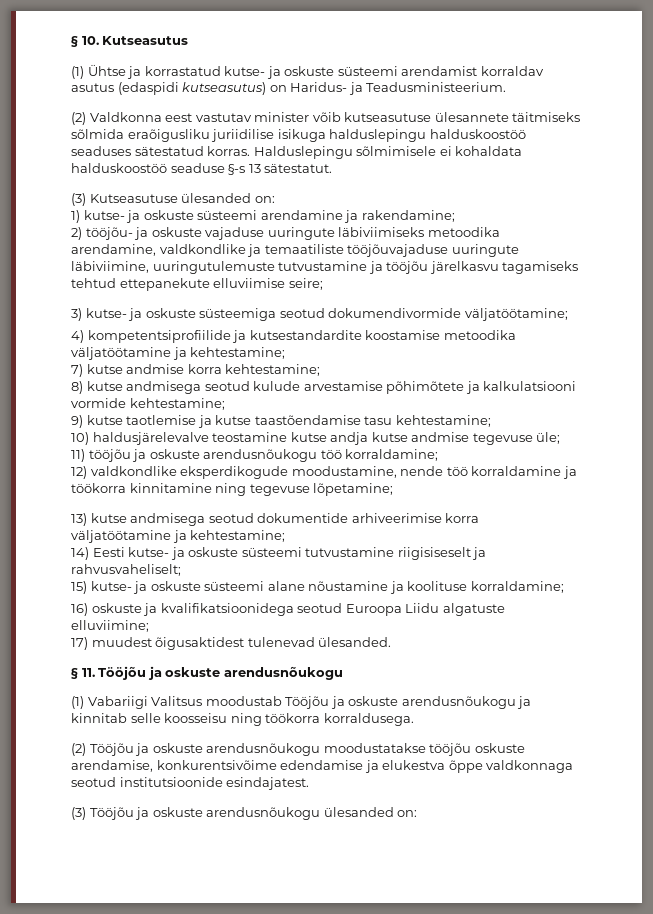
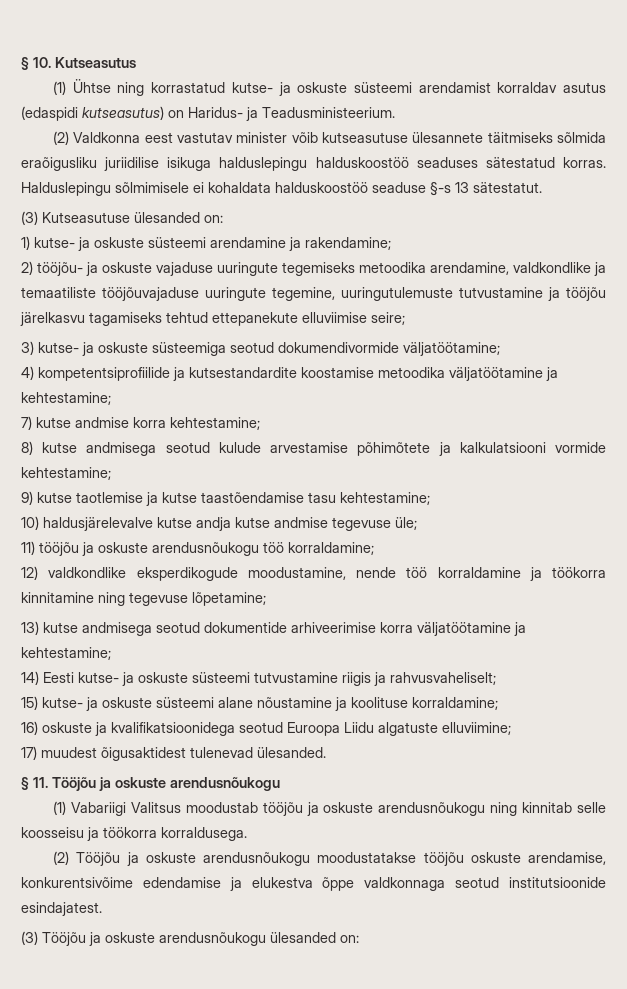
- (1) Ühtse ja korrastatud kutse- ja oskuste süsteemi arendamist korraldav asutus (edaspidi kutseasutus) on Haridus- ja Teadusministeerium.
+ (1) Ühtse ning korrastatud kutse- ja oskuste süsteemi arendamist korraldav asutus (edaspidi kutseasutus) on Haridus- ja Teadusministeerium.
- 2) tööjõu- ja oskuste vajaduse uuringute läbiviimiseks metoodika arendamine, valdkondlike ja temaatiliste tööjõuvajaduse uuringute läbiviimine, uuringutulemuste tutvustamine ja tööjõu järelkasvu tagamiseks tehtud ettepanekute elluviimise seire;
+ 2) tööjõu- ja oskuste vajaduse uuringute tegemiseks metoodika arendamine, valdkondlike ja temaatiliste tööjõuvajaduse uuringute tegemine, uuringutulemuste tutvustamine ja tööjõu järelkasvu tagamiseks tehtud ettepanekute elluviimise seire;
- 10) haldusjärelevalve teostamine kutse andja kutse andmise tegevuse üle;
+ 10) haldusjärelevalve kutse andja kutse andmise tegevuse üle;
- 14) Eesti kutse- ja oskuste süsteemi tutvustamine riigisiseselt ja rahvusvaheliselt;
+ 14) Eesti kutse- ja oskuste süsteemi tutvustamine riigis ja rahvusvaheliselt;
- (1) Vabariigi Valitsus moodustab Tööjõu ja oskuste arendusnõukogu ja kinnitab selle koosseisu ning töökorra korraldusega.
+ (1) Vabariigi Valitsus moodustab tööjõu ja oskuste arendusnõukogu ning kinnitab selle koosseisu ja töökorra korraldusega.

